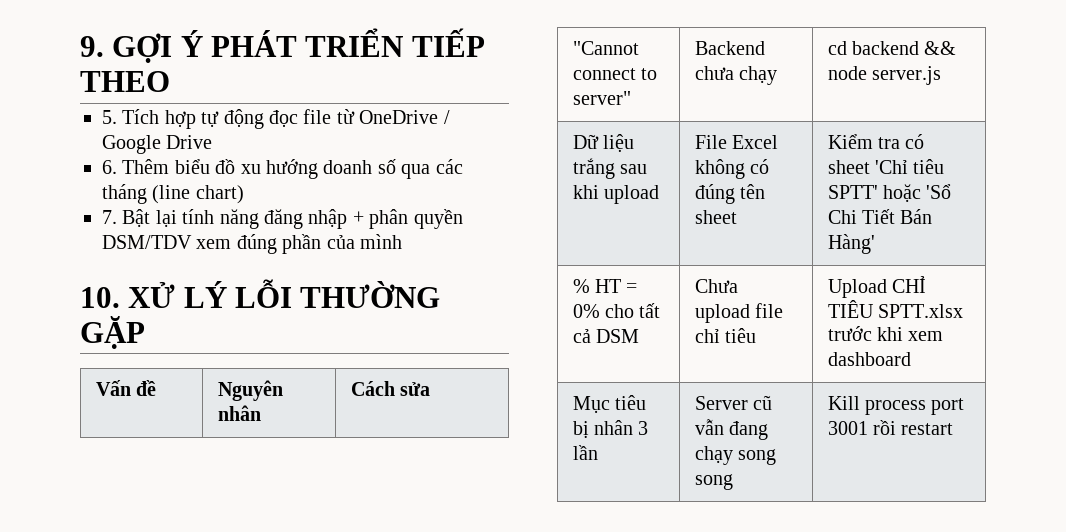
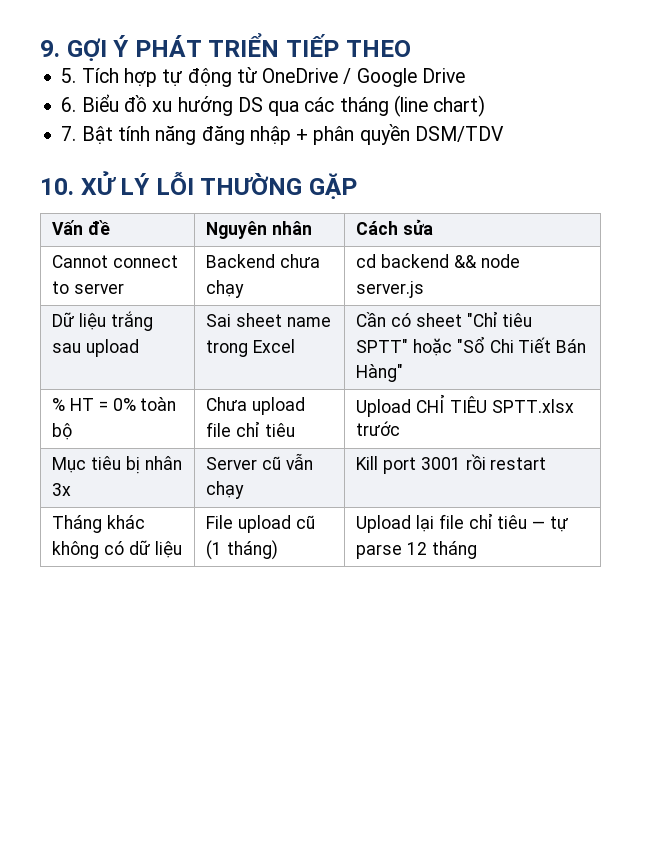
- 5. Tích hợp tự động đọc file từ OneDrive / Google Drive
+ 5. Tích hợp tự động từ OneDrive / Google Drive
- 6. Thêm biểu đồ xu hướng doanh số qua các tháng (line chart)
+ 6. Biểu đồ xu hướng DS qua các tháng (line chart)
- 7. Bật lại tính năng đăng nhập + phân quyền DSM/TDV xem đúng phần của mình
+ 7. Bật tính năng đăng nhập + phân quyền DSM/TDV
- "Cannot connect to server" | Backend chưa chạy | cd backend && node server.js
+ Cannot connect to server | Backend chưa chạy | cd backend && node server.js
- Dữ liệu trắng sau khi upload | File Excel không có đúng tên sheet | Kiểm tra có sheet 'Chỉ tiêu SPTT' hoặc 'Sổ Chi Tiết Bán Hàng'
+ Dữ liệu trắng sau upload | Sai sheet name trong Excel | Cần có sheet "Chỉ tiêu SPTT" hoặc "Sổ Chi Tiết Bán Hàng"
- % HT = 0% cho tất cả DSM | Chưa upload file chỉ tiêu | Upload CHỈ TIÊU SPTT.xlsx trước khi xem dashboard
+ % HT = 0% toàn bộ | Chưa upload file chỉ tiêu | Upload CHỈ TIÊU SPTT.xlsx trước
- Mục tiêu bị nhân 3 lần | Server cũ vẫn đang chạy song song | Kill process port 3001 rồi restart
+ Mục tiêu bị nhân 3x | Server cũ vẫn chạy | Kill port 3001 rồi restart
+ Tháng khác không có dữ liệu | File upload cũ (1 tháng) | Upload lại file chỉ tiêu — tự parse 12 tháng

